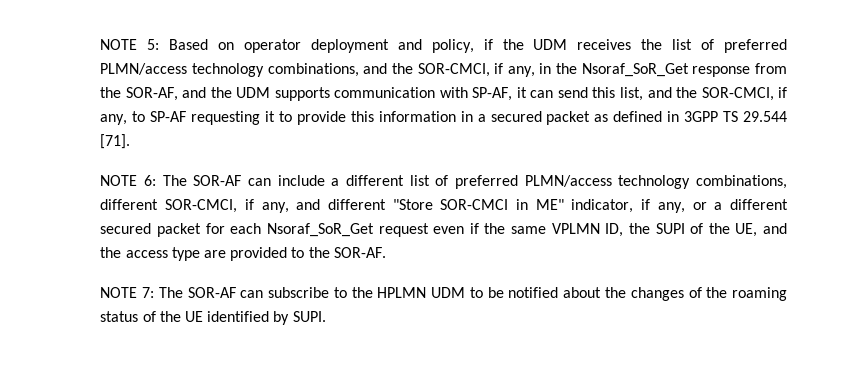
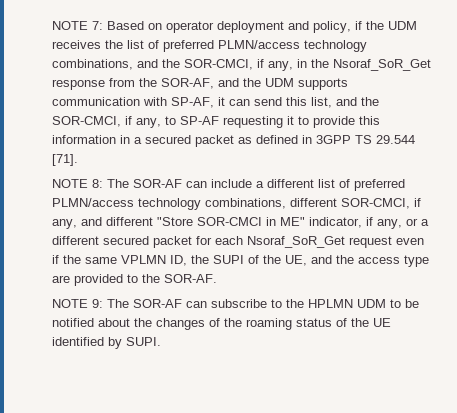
- NOTE 5:
+ NOTE 7:
- NOTE 6: The SOR-AF can include a different list of preferred PLMN/access technology combinations, different SOR-CMCI, if any, and different "Store SOR-CMCI in ME" indicator, if any, or a different secured packet for each Nsoraf_SoR_Get request even if the same VPLMN ID, the SUPI of the UE, and the access type are provided to the SOR-AF.
+ NOTE 8: The SOR-AF can include a different list of preferred PLMN/access technology combinations, different SOR-CMCI, if any, and different "Store SOR-CMCI in ME" indicator, if any, or a different secured packet for each Nsoraf_SoR_Get request even if the same VPLMN ID, the SUPI of the UE, and the access type are provided to the SOR-AF.
- NOTE 7: The SOR-AF can subscribe to the HPLMN UDM to be notified about the changes of the roaming status of the UE identified by SUPI.
+ NOTE 9: The SOR-AF can subscribe to the HPLMN UDM to be notified about the changes of the roaming status of the UE identified by SUPI.

